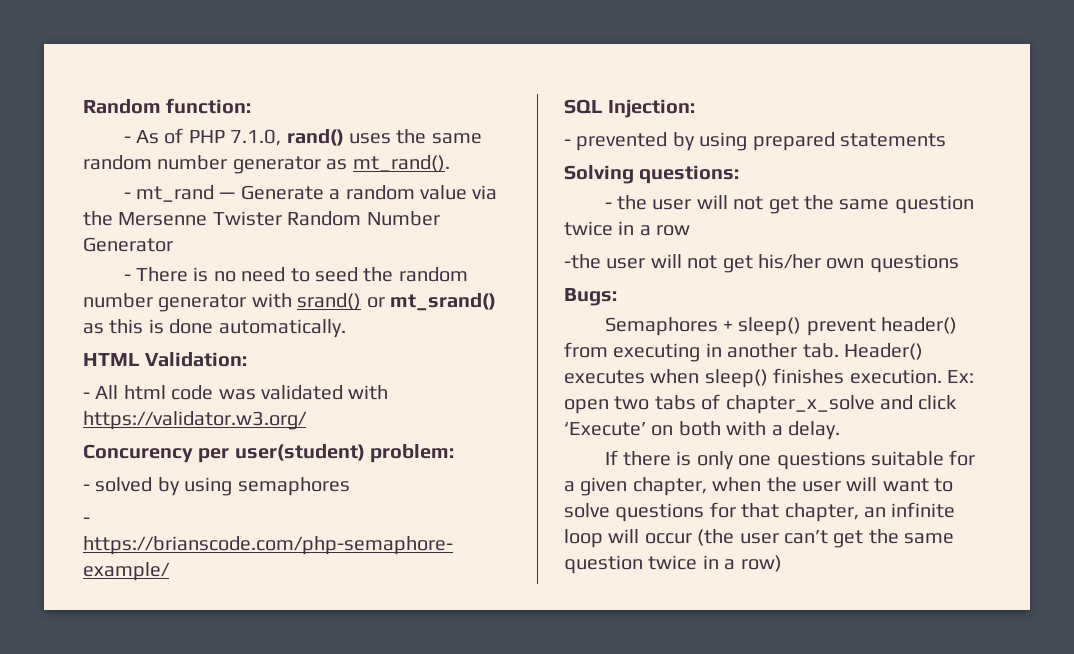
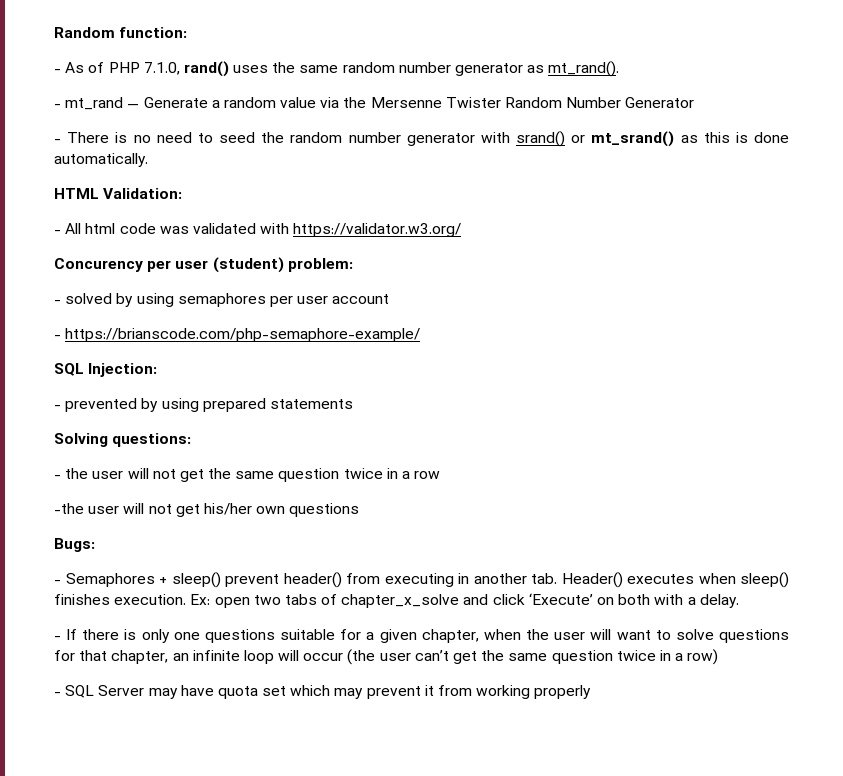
- Concurency per user(student) problem:
+ Concurency per user (student) problem:
- - solved by using semaphores
+ - solved by using semaphores per user account
- Semaphores + sleep() prevent header() from executing in another tab. Header() executes when sleep() finishes execution.
+ - Semaphores + sleep() prevent header() from executing in another tab. Header() executes when sleep() finishes execution.
- If there is only one questions suitable for a given chapter, when the user will want to solve questions for that chapter, an infinite loop will occur (the user can’t get the same question twice in a row)
+ - If there is only one questions suitable for a given chapter, when the user will want to solve questions for that chapter, an infinite loop will occur (the user can’t get the same question twice in a row)
+ - SQL Server may have quota set which may prevent it from working properly

